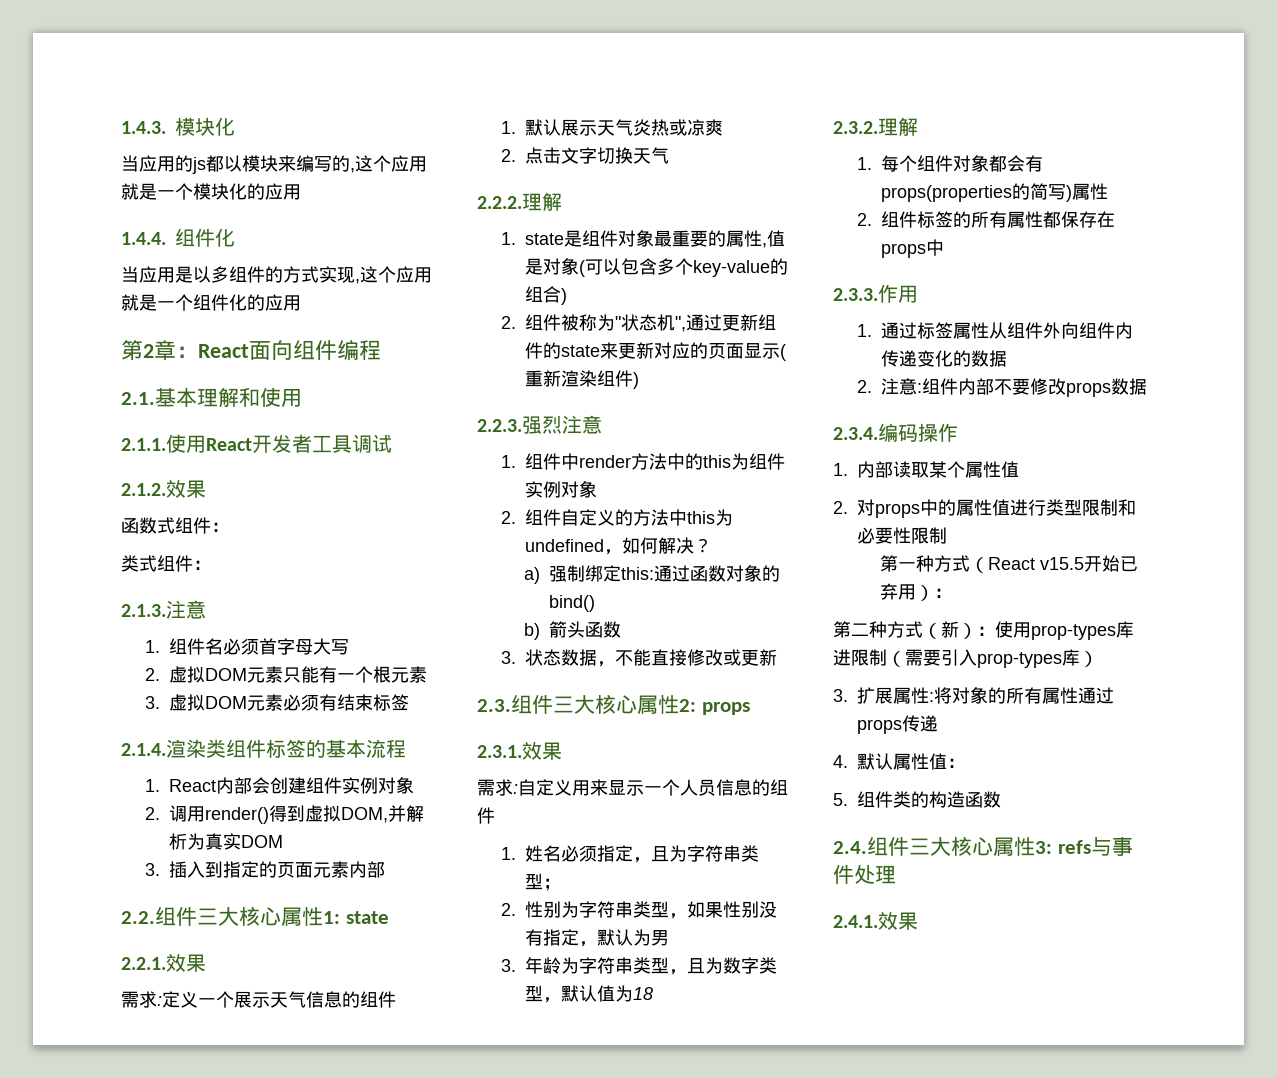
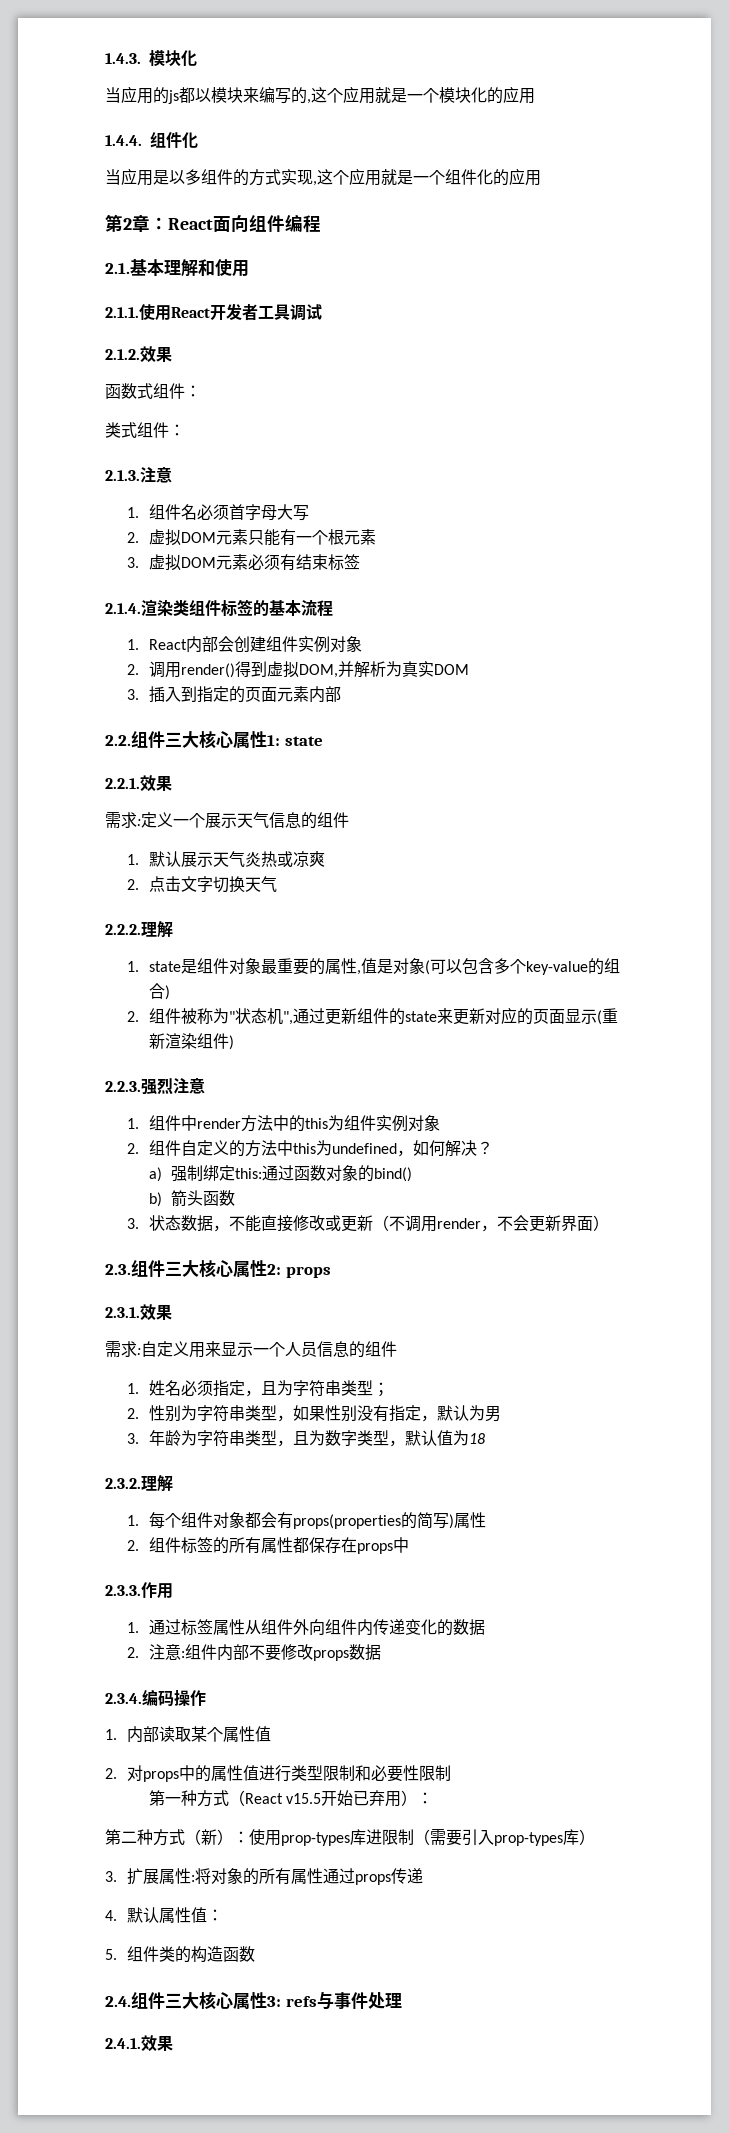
- 3.状态数据，不能直接修改或更新
+ 3.状态数据，不能直接修改或更新（不调用render，不会更新界面）

